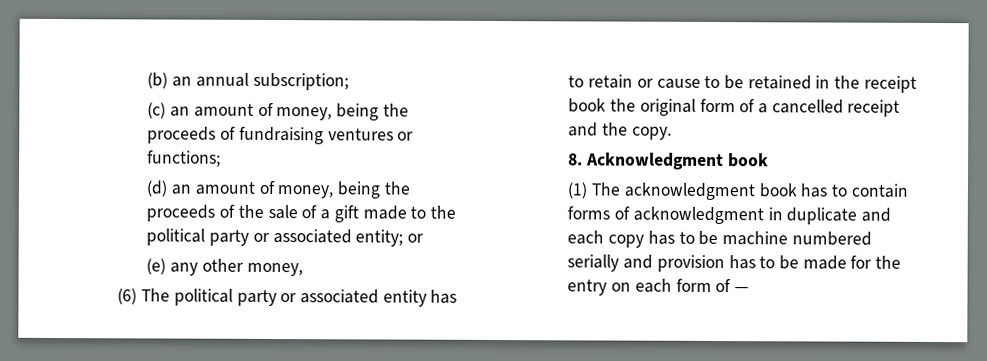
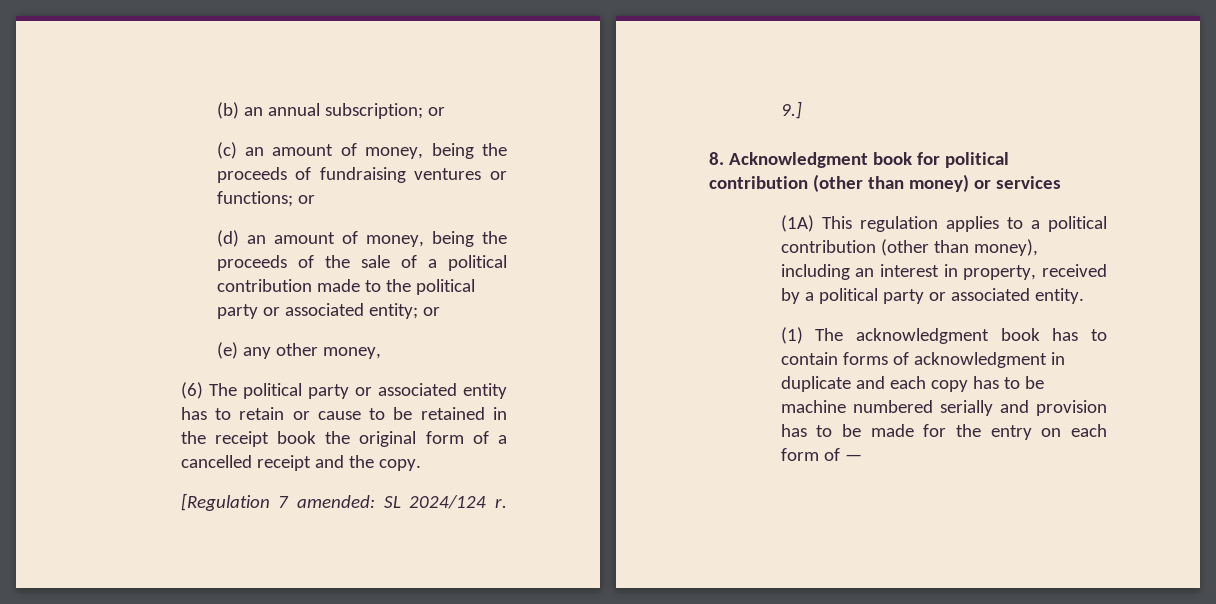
- (b) an annual subscription;
+ (b) an annual subscription; or
- (c) an amount of money, being the proceeds of fundraising ventures or functions;
+ (c) an amount of money, being the proceeds of fundraising ventures or functions; or
- (d) an amount of money, being the proceeds of the sale of a gift made to the political party or associated entity; or
+ (d) an amount of money, being the proceeds of the sale of a political contribution made to the political party or associated entity; or
- 8. Acknowledgment book
+ [Regulation 7 amended: SL 2024/124 r. 9.]
+ 8. Acknowledgment book for political contribution (other than money) or services
+ (1A) This regulation applies to a political contribution (other than money), including an interest in property, received by a political party or associated entity.

